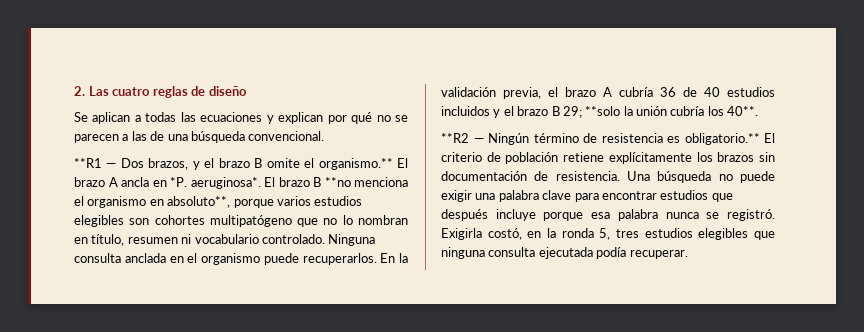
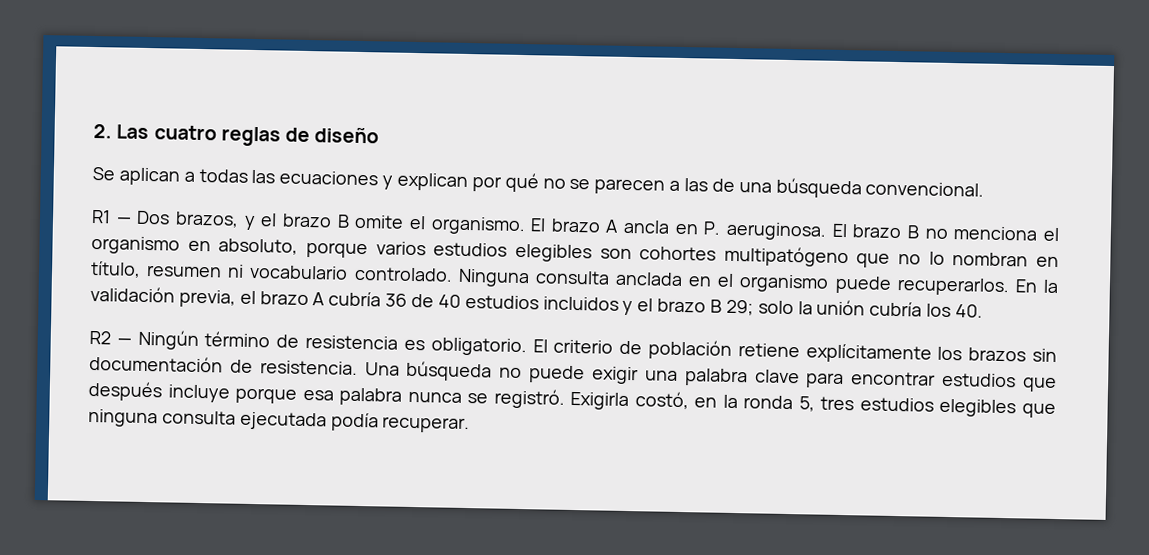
- **R1 — Dos brazos, y el brazo B omite el organismo.** El brazo A ancla en *P. aeruginosa*.
+ R1 — Dos brazos, y el brazo B omite el organismo. El brazo A ancla en P. aeruginosa.
- El brazo B **no menciona el organismo en absoluto**, porque varios estudios elegibles son cohortes multipatógeno que no lo nombran en título, resumen ni vocabulario controlado.
+ El brazo B no menciona el organismo en absoluto, porque varios estudios elegibles son cohortes multipatógeno que no lo nombran en título, resumen ni vocabulario controlado.
- En la validación previa, el brazo A cubría 36 de 40 estudios incluidos y el brazo B 29; **solo la unión cubría los 40**.
- **R2 — Ningún término de resistencia es obligatorio.** El criterio de población retiene explícitamente los brazos sin documentación de resistencia.
+ En la validación previa, el brazo A cubría 36 de 40 estudios incluidos y el brazo B 29; solo la unión cubría los 40.
+ R2 — Ningún término de resistencia es obligatorio. El criterio de población retiene explícitamente los brazos sin documentación de resistencia.

